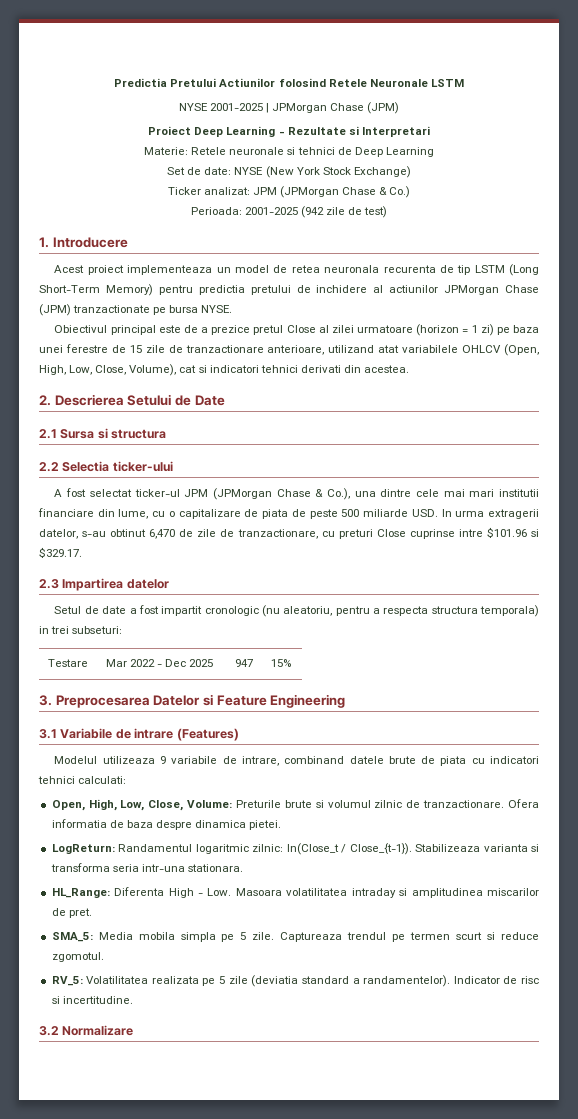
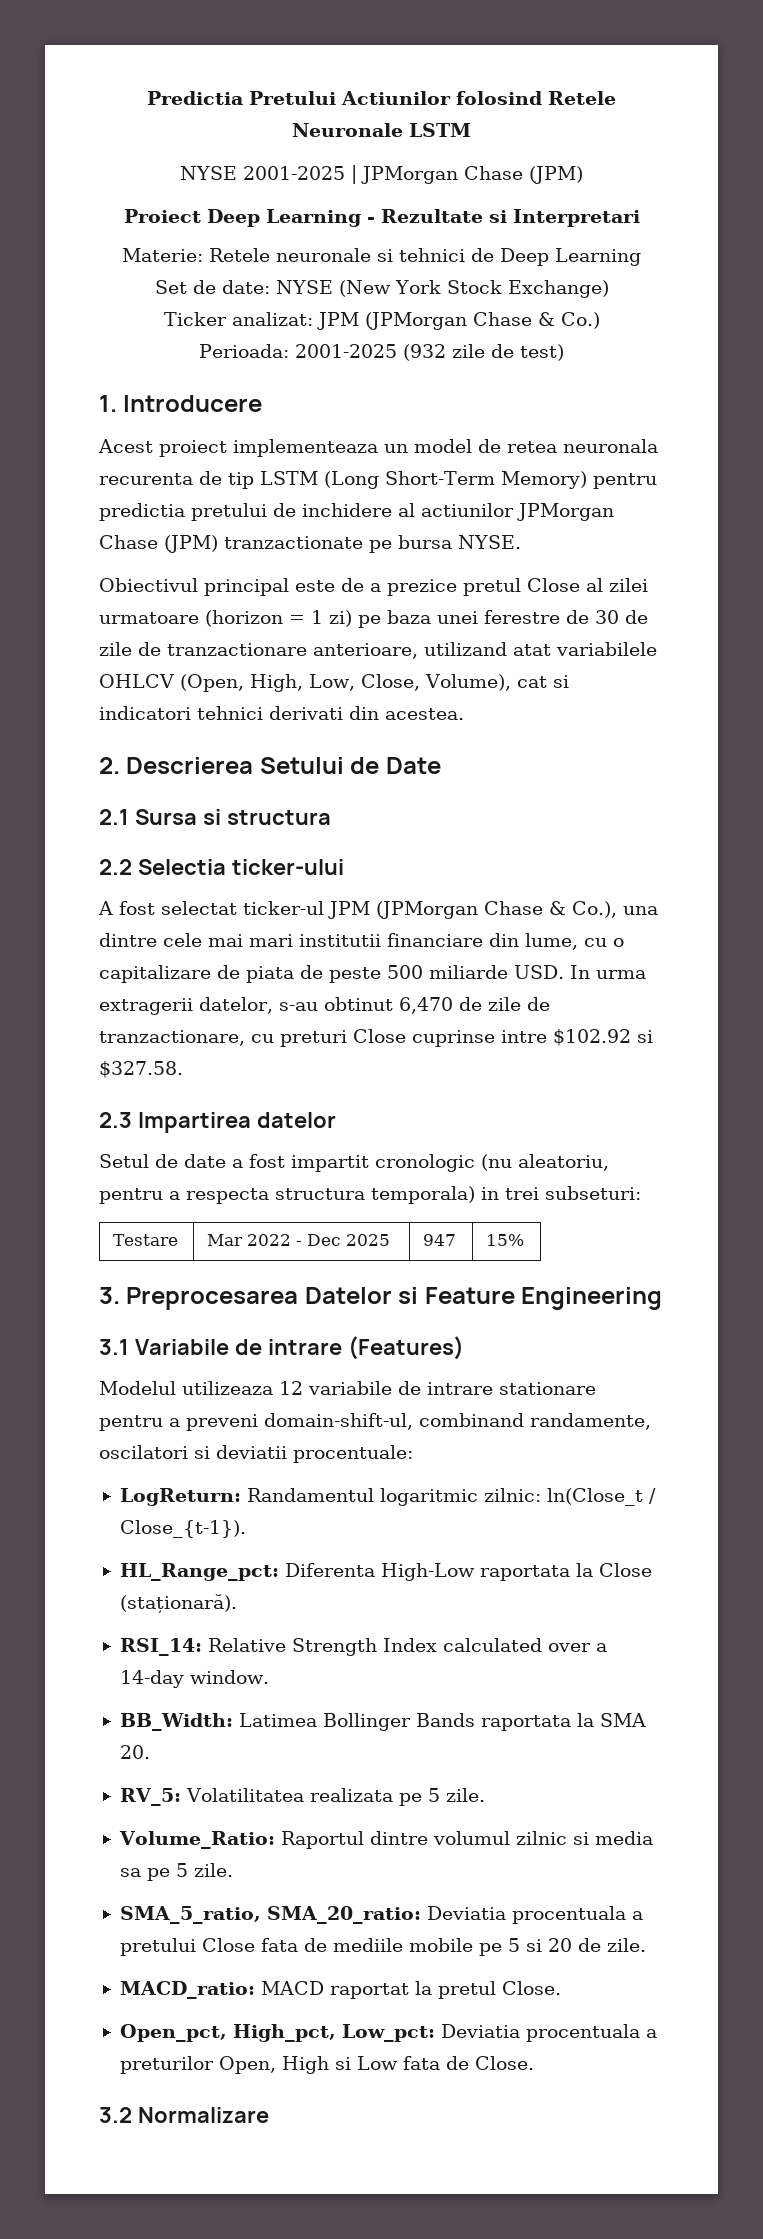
- Perioada: 2001-2025 (942 zile de test)
+ Perioada: 2001-2025 (932 zile de test)
- Obiectivul principal este de a prezice pretul Close al zilei urmatoare (horizon = 1 zi) pe baza unei ferestre de 15 zile de tranzactionare anterioare, utilizand atat variabilele OHLCV (Open, High, Low, Close, Volume), cat si indicatori tehnici derivati din acestea.
+ Obiectivul principal este de a prezice pretul Close al zilei urmatoare (horizon = 1 zi) pe baza unei ferestre de 30 de zile de tranzactionare anterioare, utilizand atat variabilele OHLCV (Open, High, Low, Close, Volume), cat si indicatori tehnici derivati din acestea.
- A fost selectat ticker-ul JPM (JPMorgan Chase & Co.), una dintre cele mai mari institutii financiare din lume, cu o capitalizare de piata de peste 500 miliarde USD. In urma extragerii datelor, s-au obtinut 6,470 de zile de tranzactionare, cu preturi Close cuprinse intre $101.96 si $329.17.
+ A fost selectat ticker-ul JPM (JPMorgan Chase & Co.), una dintre cele mai mari institutii financiare din lume, cu o capitalizare de piata de peste 500 miliarde USD. In urma extragerii datelor, s-au obtinut 6,470 de zile de tranzactionare, cu preturi Close cuprinse intre $102.92 si $327.58.
- Modelul utilizeaza 9 variabile de intrare, combinand datele brute de piata cu indicatori tehnici calculati:
- Open, High, Low, Close, Volume: Preturile brute si volumul zilnic de tranzactionare. Ofera informatia de baza despre dinamica pietei.
+ Modelul utilizeaza 12 variabile de intrare stationare pentru a preveni domain-shift-ul, combinand randamente, oscilatori si deviatii procentuale:
- LogReturn: Randamentul logaritmic zilnic: ln(Close_t / Close_{t-1}). Stabilizeaza varianta si transforma seria intr-una stationara.
- HL_Range: Diferenta High - Low. Masoara volatilitatea intraday si amplitudinea miscarilor de pret.
- SMA_5: Media mobila simpla pe 5 zile. Captureaza trendul pe termen scurt si reduce zgomotul.
+ LogReturn: Randamentul logaritmic zilnic: ln(Close_t / Close_{t-1}).
+ HL_Range_pct: Diferenta High-Low raportata la Close (staționară).
+ RSI_14: Relative Strength Index calculated over a 14-day window.
+ BB_Width: Latimea Bollinger Bands raportata la SMA 20.
- RV_5: Volatilitatea realizata pe 5 zile (deviatia standard a randamentelor). Indicator de risc si incertitudine.
+ RV_5: Volatilitatea realizata pe 5 zile.
+ Volume_Ratio: Raportul dintre volumul zilnic si media sa pe 5 zile.
+ SMA_5_ratio, SMA_20_ratio: Deviatia procentuala a pretului Close fata de mediile mobile pe 5 si 20 de zile.
+ MACD_ratio: MACD raportat la pretul Close.
+ Open_pct, High_pct, Low_pct: Deviatia procentuala a preturilor Open, High si Low fata de Close.

